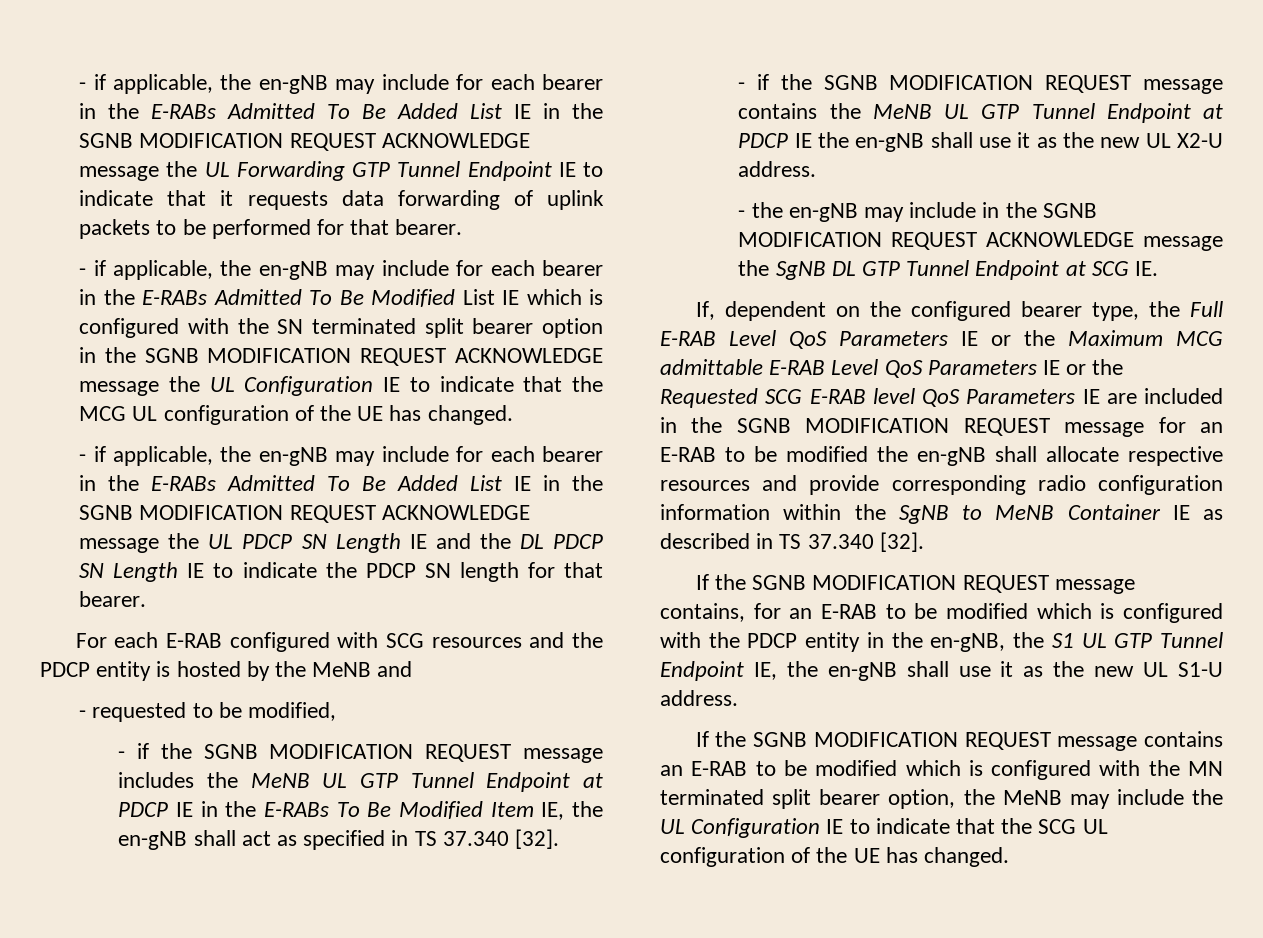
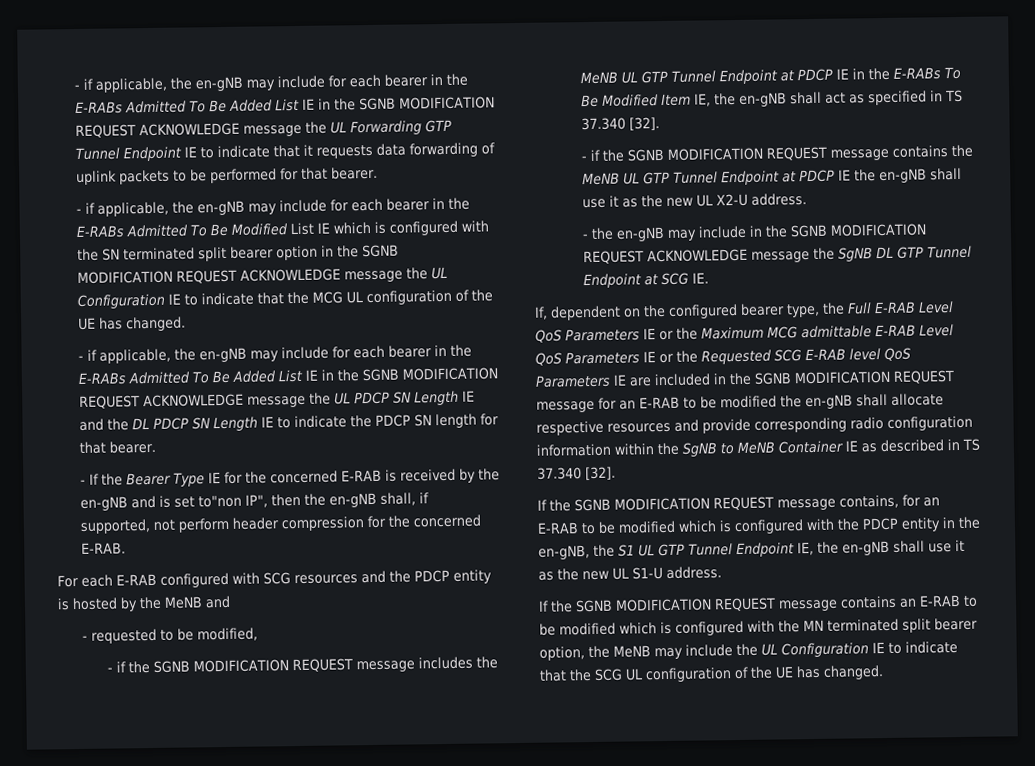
+ - If the Bearer Type IE for the concerned E-RAB is received by the en-gNB and is set to"non IP", then the en-gNB shall, if supported, not perform header compression for the concerned E-RAB.

